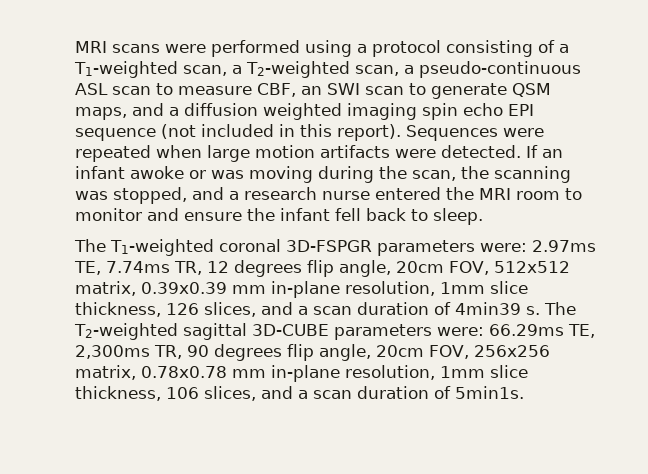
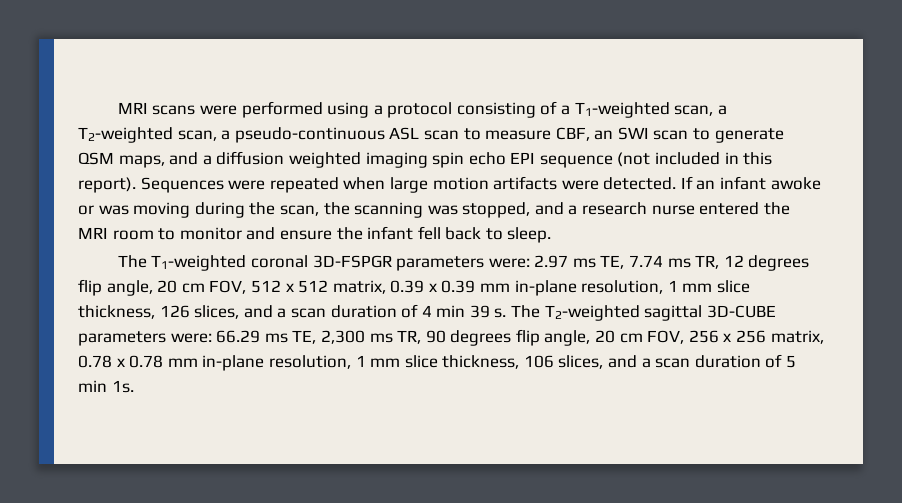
- The T1-weighted coronal 3D-FSPGR parameters were: 2.97ms TE, 7.74ms TR, 12 degrees flip angle, 20cm FOV, 512x512 matrix, 0.39x0.39 mm in-plane resolution, 1mm slice thickness, 126 slices, and a scan duration of 4min39 s.
+ The T1-weighted coronal 3D-FSPGR parameters were: 2.97 ms TE, 7.74 ms TR, 12 degrees flip angle, 20 cm FOV, 512 x 512 matrix, 0.39 x 0.39 mm in-plane resolution, 1 mm slice thickness, 126 slices, and a scan duration of 4 min 39 s.
- The T2-weighted sagittal 3D-CUBE parameters were: 66.29ms TE, 2,300ms TR, 90 degrees flip angle, 20cm FOV, 256x256 matrix, 0.78x0.78 mm in-plane resolution, 1mm slice thickness, 106 slices, and a scan duration of 5min1s.
+ The T2-weighted sagittal 3D-CUBE parameters were: 66.29 ms TE, 2,300 ms TR, 90 degrees flip angle, 20 cm FOV, 256 x 256 matrix, 0.78 x 0.78 mm in-plane resolution, 1 mm slice thickness, 106 slices, and a scan duration of 5 min 1s.

